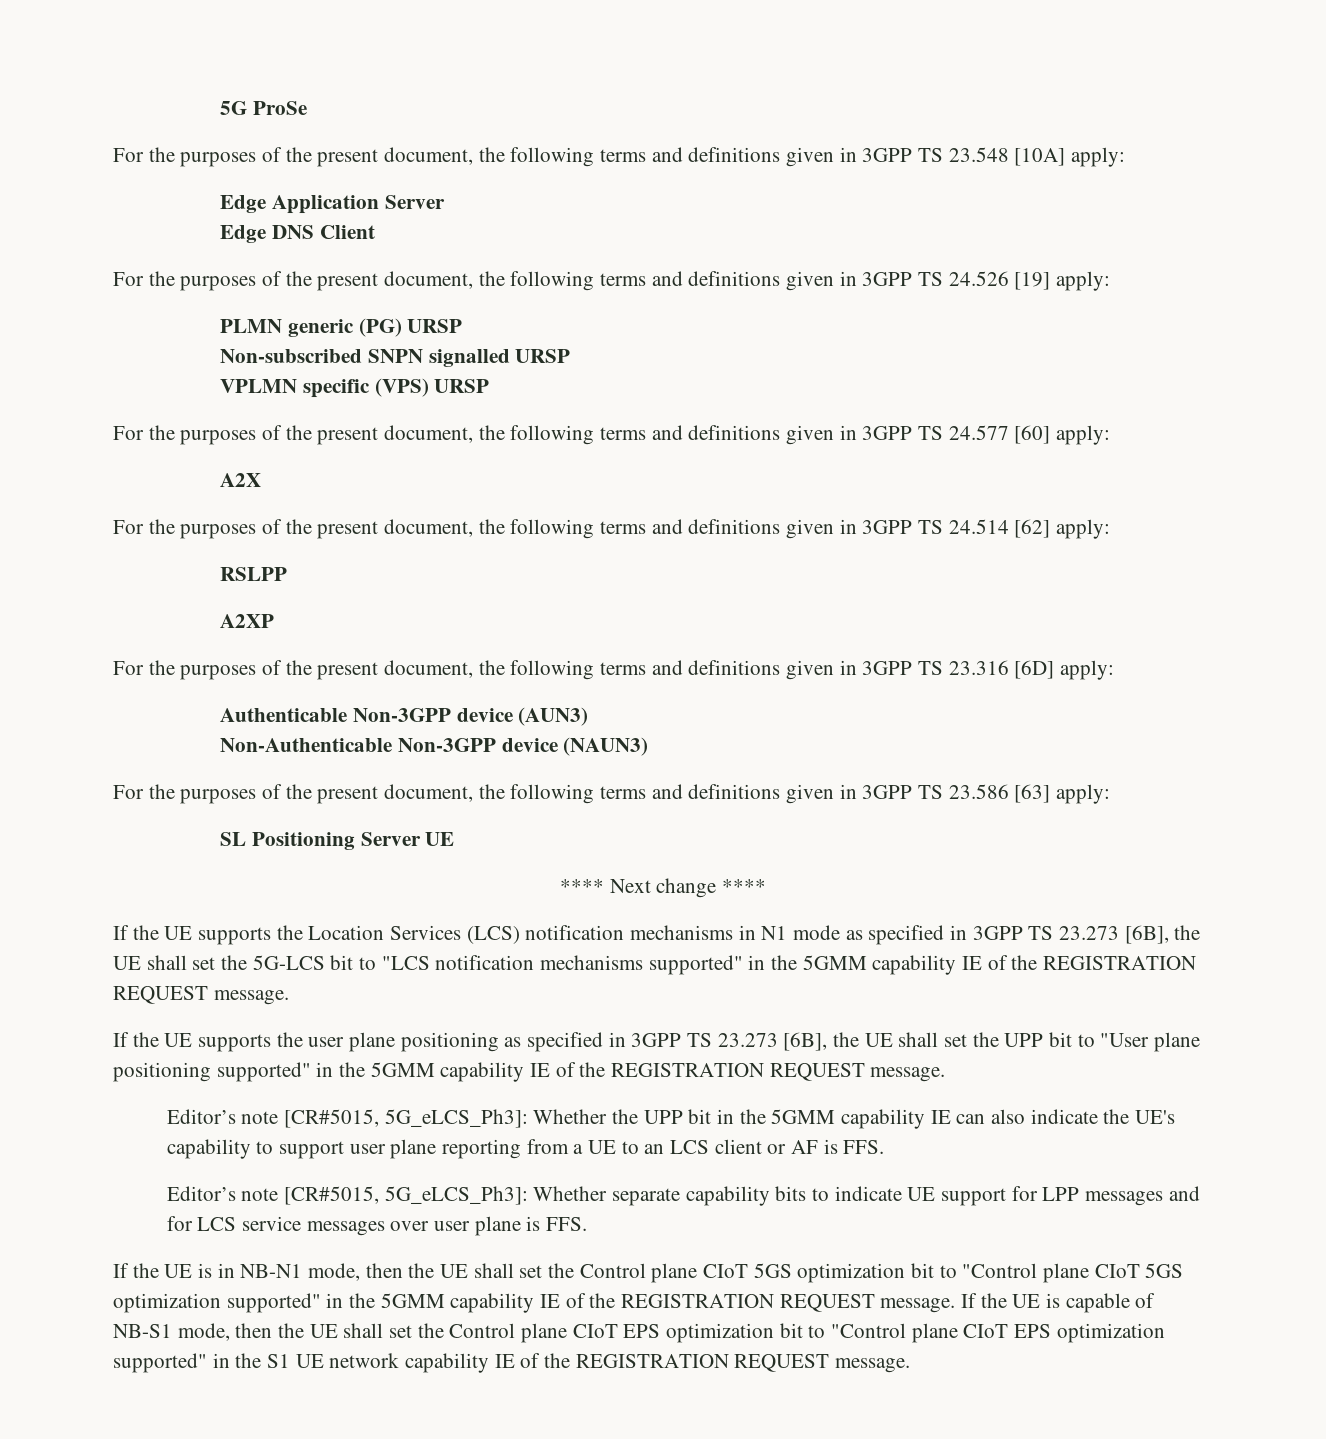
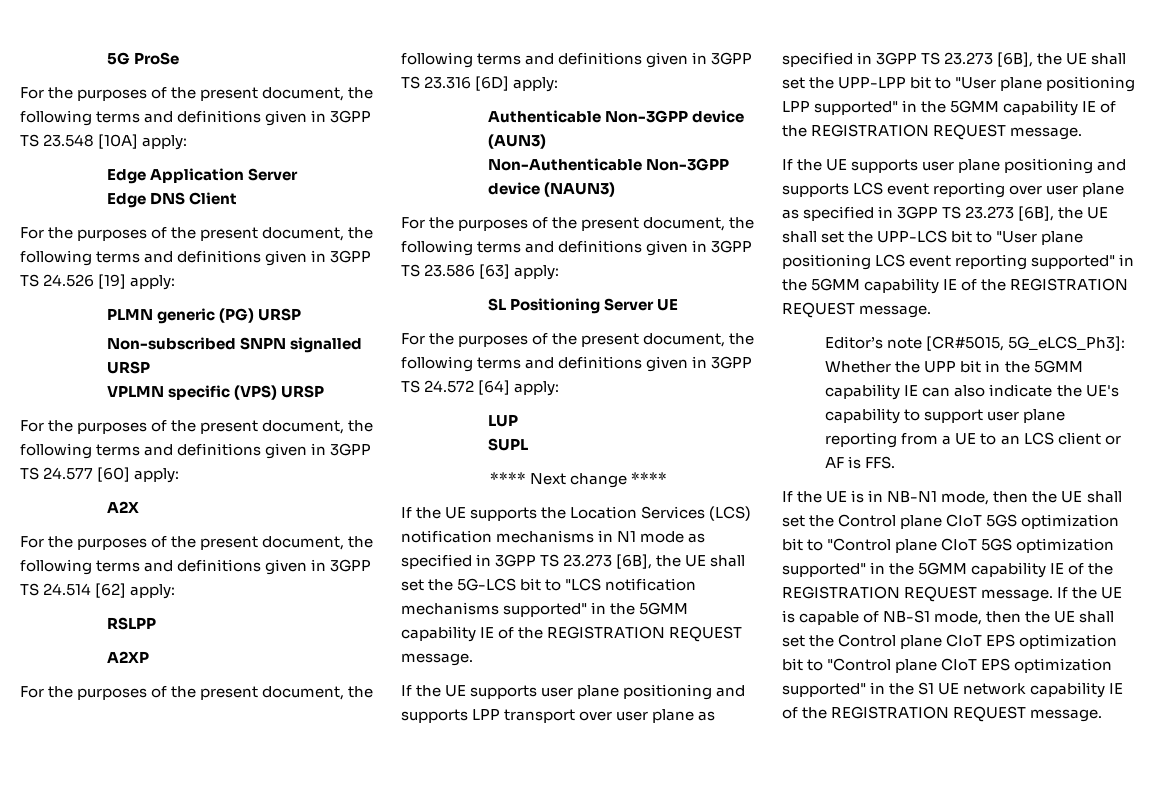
+ For the purposes of the present document, the following terms and definitions given in 3GPP TS 24.572 [64] apply:
+ LUP
+ SUPL
- If the UE supports the user plane positioning as specified in 3GPP TS 23.273 [6B], the UE shall set the UPP bit to "User plane positioning supported" in the 5GMM capability IE of the REGISTRATION REQUEST message.
+ If the UE supports user plane positioning and supports LPP transport over user plane as specified in 3GPP TS 23.273 [6B], the UE shall set the UPP-LPP bit to "User plane positioning LPP supported" in the 5GMM capability IE of the REGISTRATION REQUEST message.
+ If the UE supports user plane positioning and supports LCS event reporting over user plane as specified in 3GPP TS 23.273 [6B], the UE shall set the UPP-LCS bit to "User plane positioning LCS event reporting supported" in the 5GMM capability IE of the REGISTRATION REQUEST message.
- Editor’s note [CR#5015, 5G_eLCS_Ph3]: Whether separate capability bits to indicate UE support for LPP messages and for LCS service messages over user plane is FFS.

